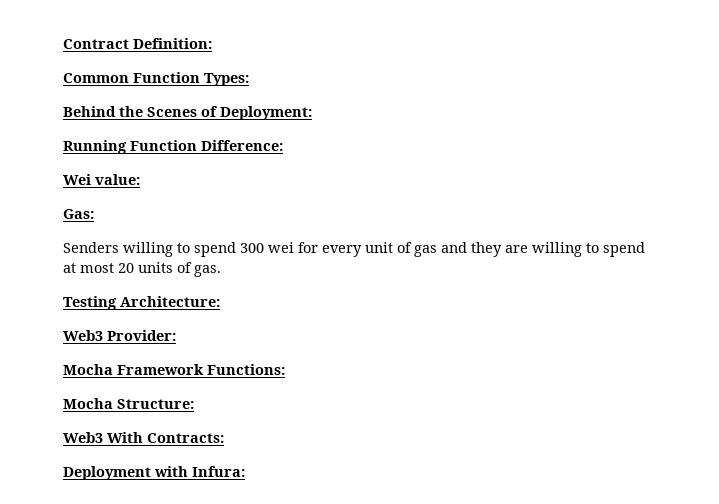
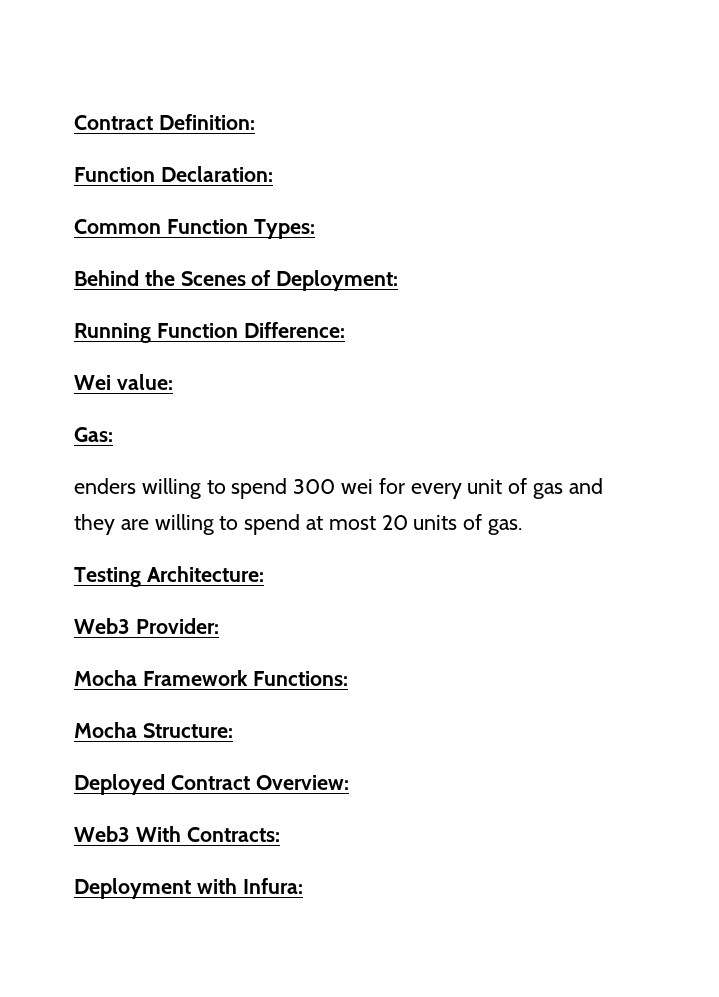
+ Function Declaration:
- Senders willing to spend 300 wei for every unit of gas and they are willing to spend at most 20 units of gas.
+ enders willing to spend 300 wei for every unit of gas and they are willing to spend at most 20 units of gas.
+ Deployed Contract Overview:

